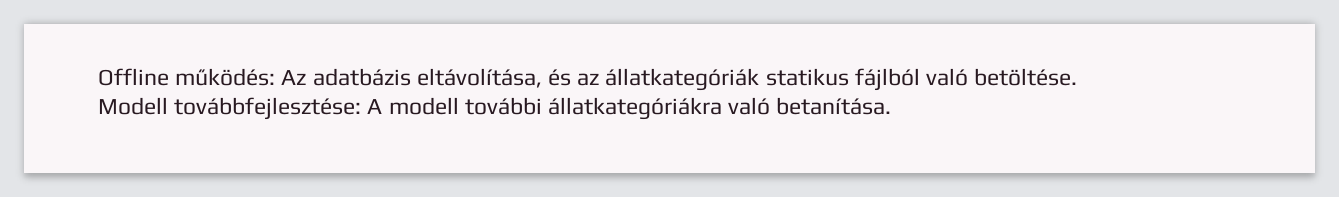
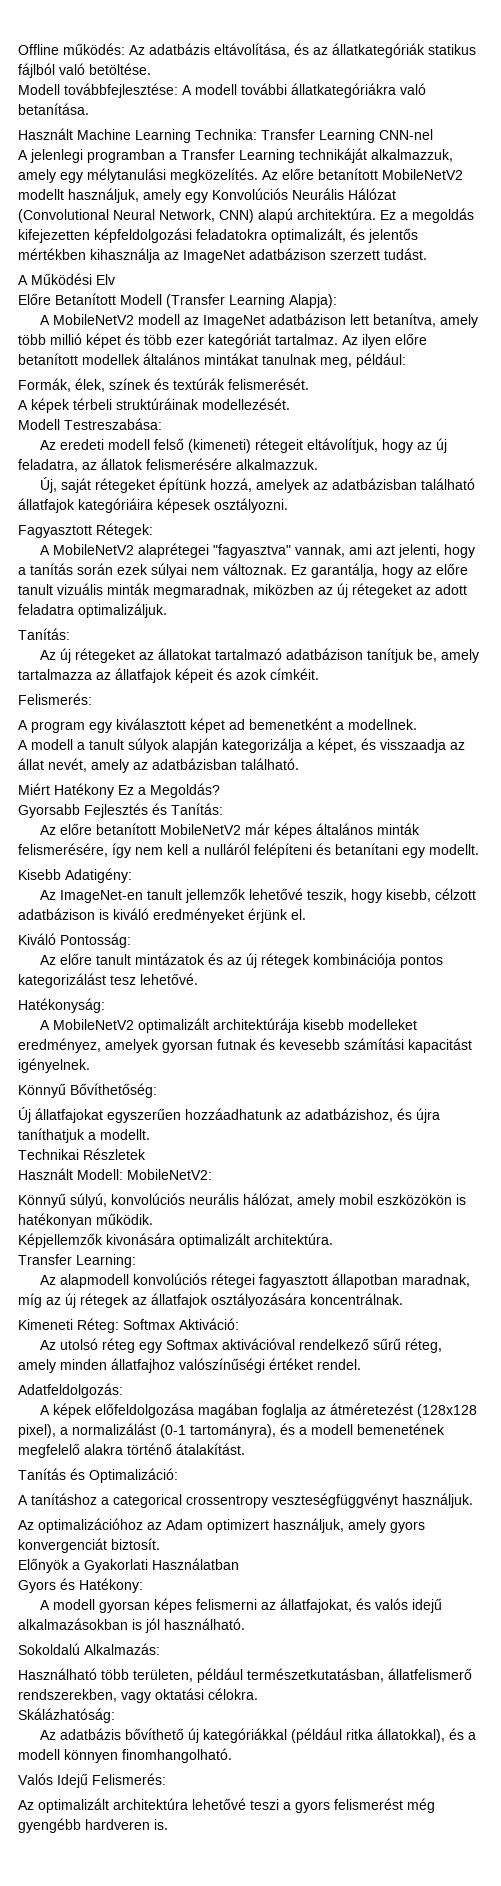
+ Használt Machine Learning Technika: Transfer Learning CNN-nel
+ A jelenlegi programban a Transfer Learning technikáját alkalmazzuk, amely egy mélytanulási megközelítés. Az előre betanított MobileNetV2 modellt használjuk, amely egy Konvolúciós Neurális Hálózat (Convolutional Neural Network, CNN) alapú architektúra. Ez a megoldás kifejezetten képfeldolgozási feladatokra optimalizált, és jelentős mértékben kihasználja az ImageNet adatbázison szerzett tudást.
+ A Működési Elv
+ Előre Betanított Modell (Transfer Learning Alapja):
+ A MobileNetV2 modell az ImageNet adatbázison lett betanítva, amely több millió képet és több ezer kategóriát tartalmaz. Az ilyen előre betanított modellek általános mintákat tanulnak meg, például:
+ Formák, élek, színek és textúrák felismerését.
+ A képek térbeli struktúráinak modellezését.
+ Modell Testreszabása:
+ Az eredeti modell felső (kimeneti) rétegeit eltávolítjuk, hogy az új feladatra, az állatok felismerésére alkalmazzuk.
+ Új, saját rétegeket építünk hozzá, amelyek az adatbázisban található állatfajok kategóriáira képesek osztályozni.
+ Fagyasztott Rétegek:
+ A MobileNetV2 alaprétegei "fagyasztva" vannak, ami azt jelenti, hogy a tanítás során ezek súlyai nem változnak. Ez garantálja, hogy az előre tanult vizuális minták megmaradnak, miközben az új rétegeket az adott feladatra optimalizáljuk.
+ Tanítás:
+ Az új rétegeket az állatokat tartalmazó adatbázison tanítjuk be, amely tartalmazza az állatfajok képeit és azok címkéit.
+ Felismerés:
+ A program egy kiválasztott képet ad bemenetként a modellnek.
+ A modell a tanult súlyok alapján kategorizálja a képet, és visszaadja az állat nevét, amely az adatbázisban található.
+ Miért Hatékony Ez a Megoldás?
+ Gyorsabb Fejlesztés és Tanítás:
+ Az előre betanított MobileNetV2 már képes általános minták felismerésére, így nem kell a nulláról felépíteni és betanítani egy modellt.
+ Kisebb Adatigény:
+ Az ImageNet-en tanult jellemzők lehetővé teszik, hogy kisebb, célzott adatbázison is kiváló eredményeket érjünk el.
+ Kiváló Pontosság:
+ Az előre tanult mintázatok és az új rétegek kombinációja pontos kategorizálást tesz lehetővé.
+ Hatékonyság:
+ A MobileNetV2 optimalizált architektúrája kisebb modelleket eredményez, amelyek gyorsan futnak és kevesebb számítási kapacitást igényelnek.
+ Könnyű Bővíthetőség:
+ Új állatfajokat egyszerűen hozzáadhatunk az adatbázishoz, és újra taníthatjuk a modellt.
+ Technikai Részletek
+ Használt Modell: MobileNetV2:
+ Könnyű súlyú, konvolúciós neurális hálózat, amely mobil eszközökön is hatékonyan működik.
+ Képjellemzők kivonására optimalizált architektúra.
+ Transfer Learning:
+ Az alapmodell konvolúciós rétegei fagyasztott állapotban maradnak, míg az új rétegek az állatfajok osztályozására koncentrálnak.
+ Kimeneti Réteg: Softmax Aktiváció:
+ Az utolsó réteg egy Softmax aktivációval rendelkező sűrű réteg, amely minden állatfajhoz valószínűségi értéket rendel.
+ Adatfeldolgozás:
+ A képek előfeldolgozása magában foglalja az átméretezést (128x128 pixel), a normalizálást (0-1 tartományra), és a modell bemenetének megfelelő alakra történő átalakítást.
+ Tanítás és Optimalizáció:
+ A tanításhoz a categorical crossentropy veszteségfüggvényt használjuk.
+ Az optimalizációhoz az Adam optimizert használjuk, amely gyors konvergenciát biztosít.
+ Előnyök a Gyakorlati Használatban
+ Gyors és Hatékony:
+ A modell gyorsan képes felismerni az állatfajokat, és valós idejű alkalmazásokban is jól használható.
+ Sokoldalú Alkalmazás:
+ Használható több területen, például természetkutatásban, állatfelismerő rendszerekben, vagy oktatási célokra.
+ Skálázhatóság:
+ Az adatbázis bővíthető új kategóriákkal (például ritka állatokkal), és a modell könnyen finomhangolható.
+ Valós Idejű Felismerés:
+ Az optimalizált architektúra lehetővé teszi a gyors felismerést még gyengébb hardveren is.

